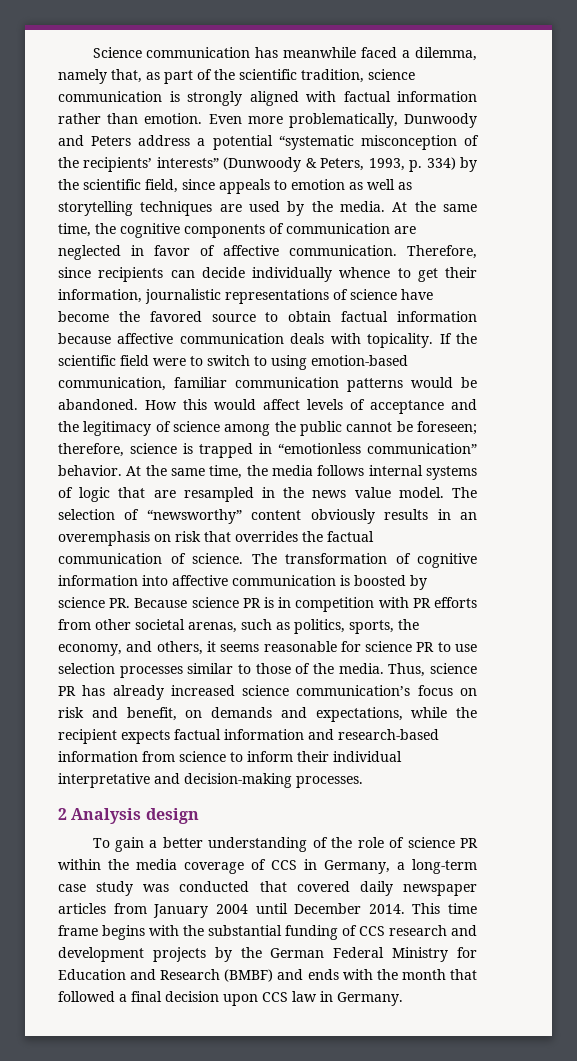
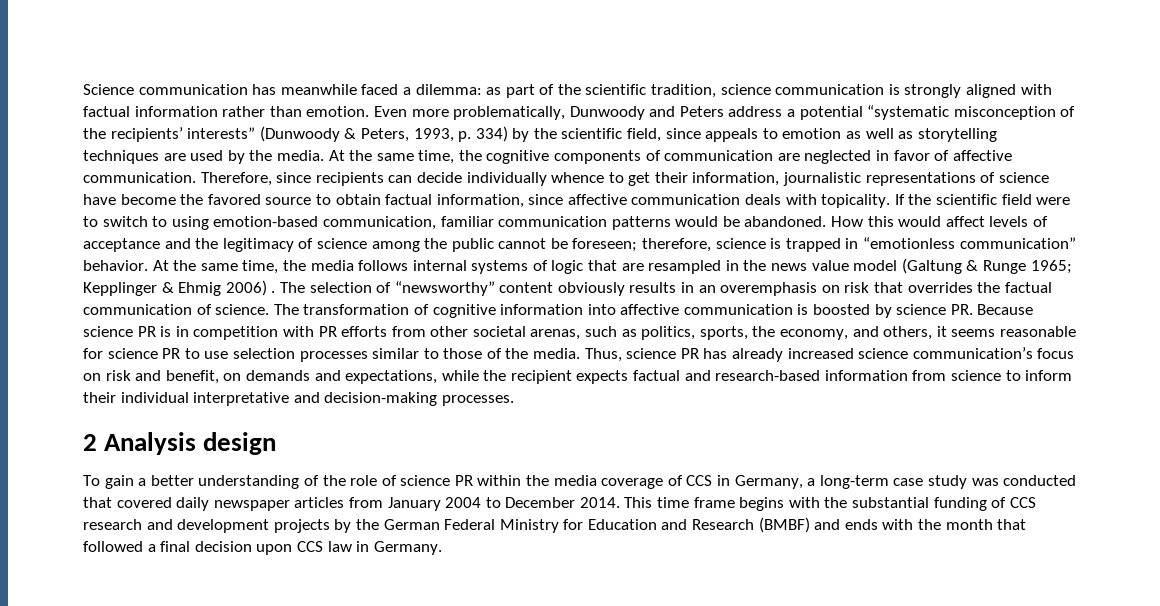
- Science communication has meanwhile faced a dilemma, namely that, as part of the scientific tradition, science communication is strongly aligned with factual information rather than emotion.
+ Science communication has meanwhile faced a dilemma: as part of the scientific tradition, science communication is strongly aligned with factual information rather than emotion.
- Therefore, since recipients can decide individually whence to get their information, journalistic representations of science have become the favored source to obtain factual information because affective communication deals with topicality.
+ Therefore, since recipients can decide individually whence to get their information, journalistic representations of science have become the favored source to obtain factual information, since affective communication deals with topicality.
- At the same time, the media follows internal systems of logic that are resampled in the news value model.
+ At the same time, the media follows internal systems of logic that are resampled in the news value model (Galtung & Runge 1965; Kepplinger & Ehmig 2006) .
- Thus, science PR has already increased science communication’s focus on risk and benefit, on demands and expectations, while the recipient expects factual information and research-based information from science to inform their individual interpretative and decision-making processes.
+ Thus, science PR has already increased science communication’s focus on risk and benefit, on demands and expectations, while the recipient expects factual and research-based information from science to inform their individual interpretative and decision-making processes.
- To gain a better understanding of the role of science PR within the media coverage of CCS in Germany, a long-term case study was conducted that covered daily newspaper articles from January 2004 until December 2014.
+ To gain a better understanding of the role of science PR within the media coverage of CCS in Germany, a long-term case study was conducted that covered daily newspaper articles from January 2004 to December 2014.

